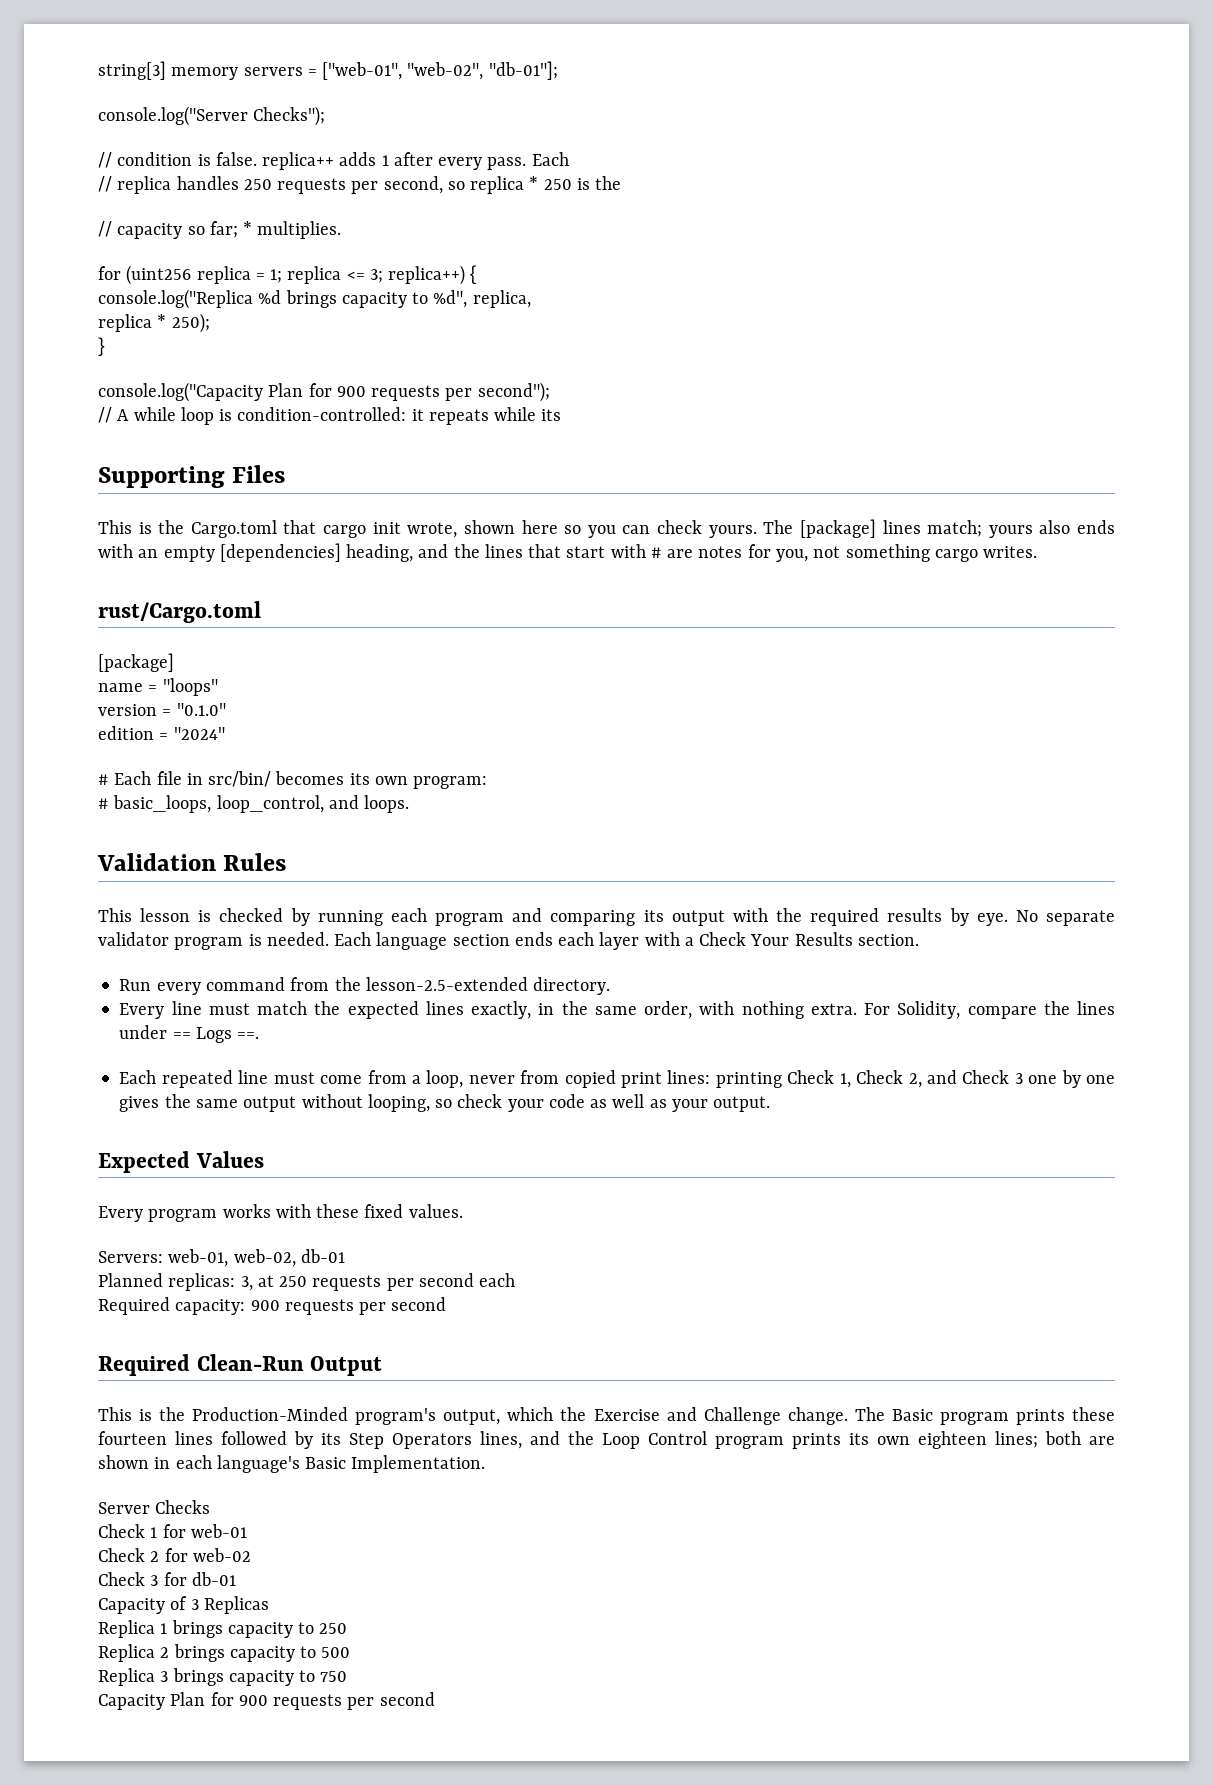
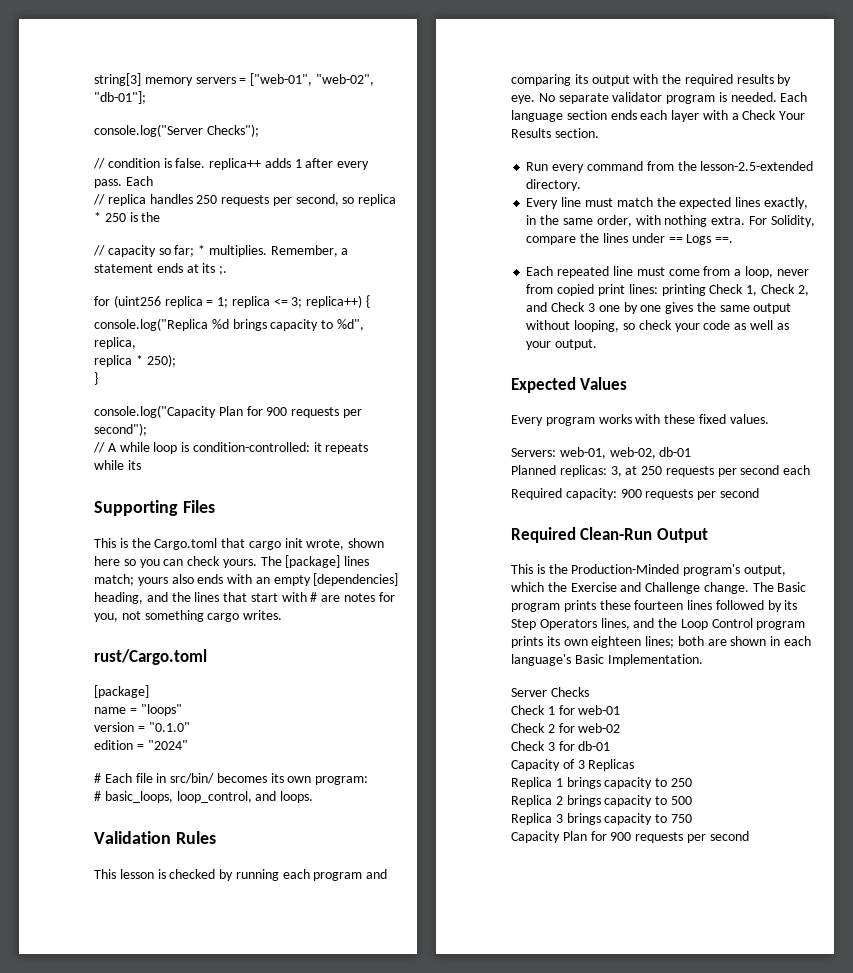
+ Remember, a statement ends at its ;.

